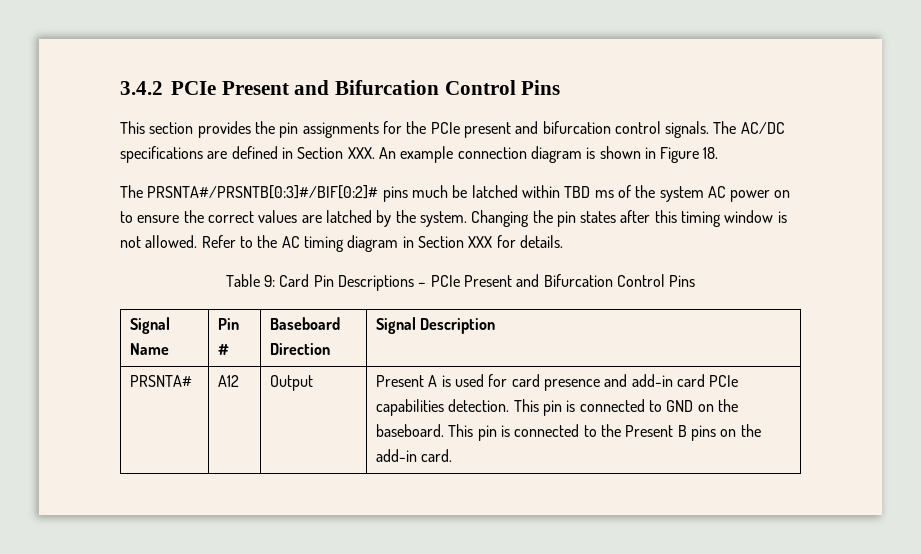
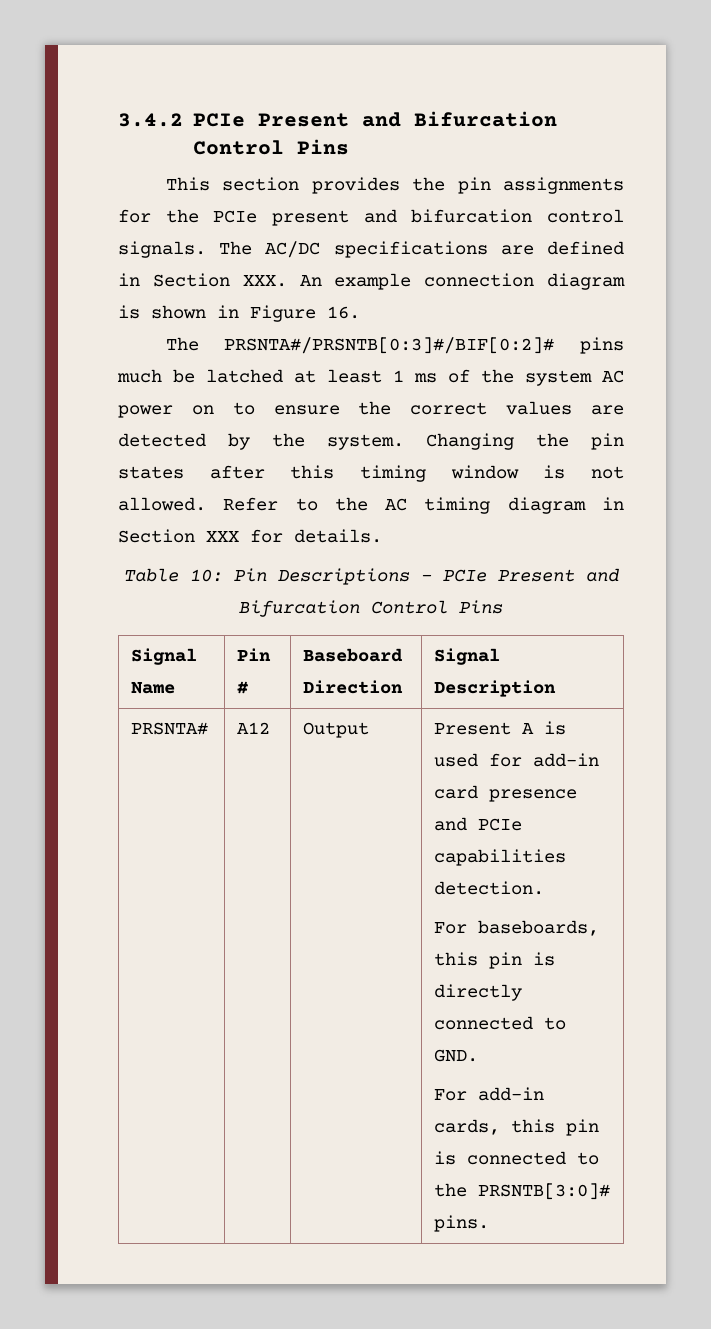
- The AC/DC specifications are defined in Section XXX. An example connection diagram is shown in Figure 18.
+ The AC/DC specifications are defined in Section XXX. An example connection diagram is shown in Figure 16.
- The PRSNTA#/PRSNTB[0:3]#/BIF[0:2]# pins much be latched within TBD ms of the system AC power on to ensure the correct values are latched by the system.
+ The PRSNTA#/PRSNTB[0:3]#/BIF[0:2]# pins much be latched at least 1 ms of the system AC power on to ensure the correct values are detected by the system.
- Table 9: Card Pin Descriptions – PCIe Present and Bifurcation Control Pins
+ Table 10: Pin Descriptions – PCIe Present and Bifurcation Control Pins
- PRSNTA# | A12 | Output | Present A is used for card presence and add-in card PCIe capabilities detection. This pin is connected to GND on the baseboard. This pin is connected to the Present B pins on the add-in card.
+ PRSNTA# | A12 | Output | Present A is used for add-in card presence and PCIe capabilities detection.
+ For baseboards, this pin is directly connected to GND.
+ For add-in cards, this pin is connected to the PRSNTB[3:0]# pins.

